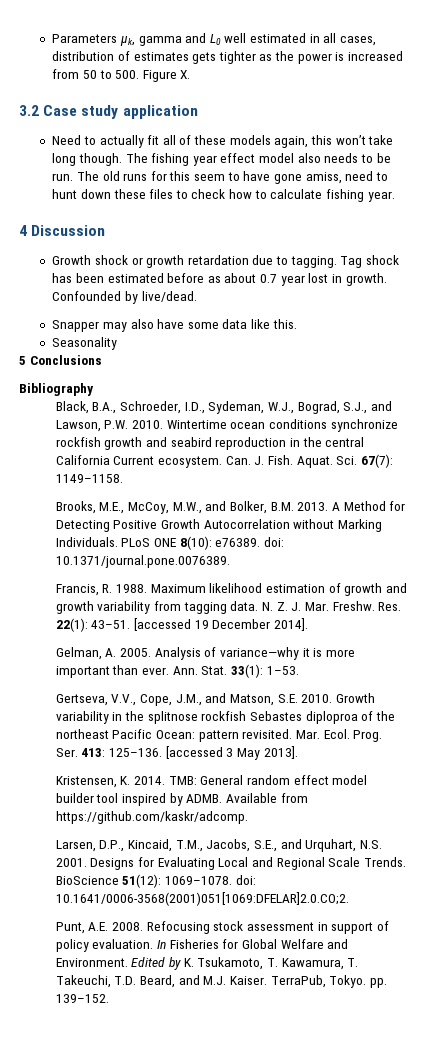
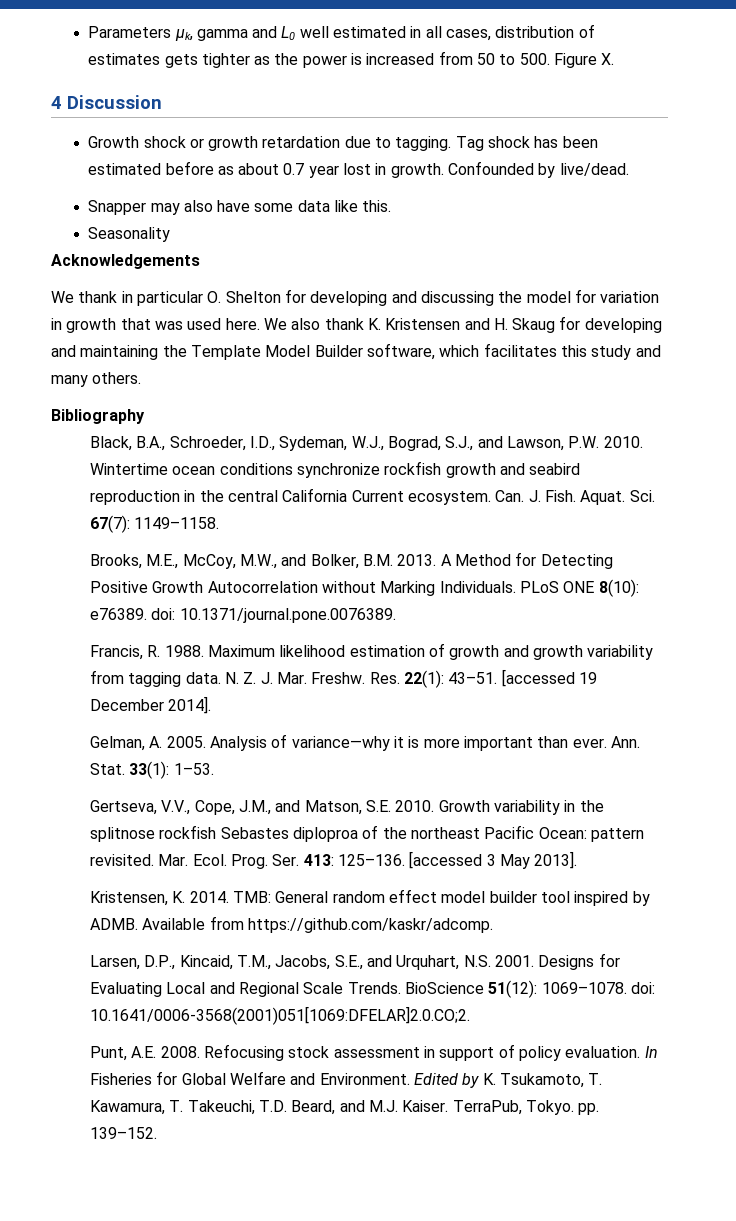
- 3.2 Case study application
- Need to actually fit all of these models again, this won’t take long though. The fishing year effect model also needs to be run. The old runs for this seem to have gone amiss, need to hunt down these files to check how to calculate fishing year.
- 5 Conclusions
+ Acknowledgements
+ We thank in particular O. Shelton for developing and discussing the model for variation in growth that was used here. We also thank K. Kristensen and H. Skaug for developing and maintaining the Template Model Builder software, which facilitates this study and many others.

